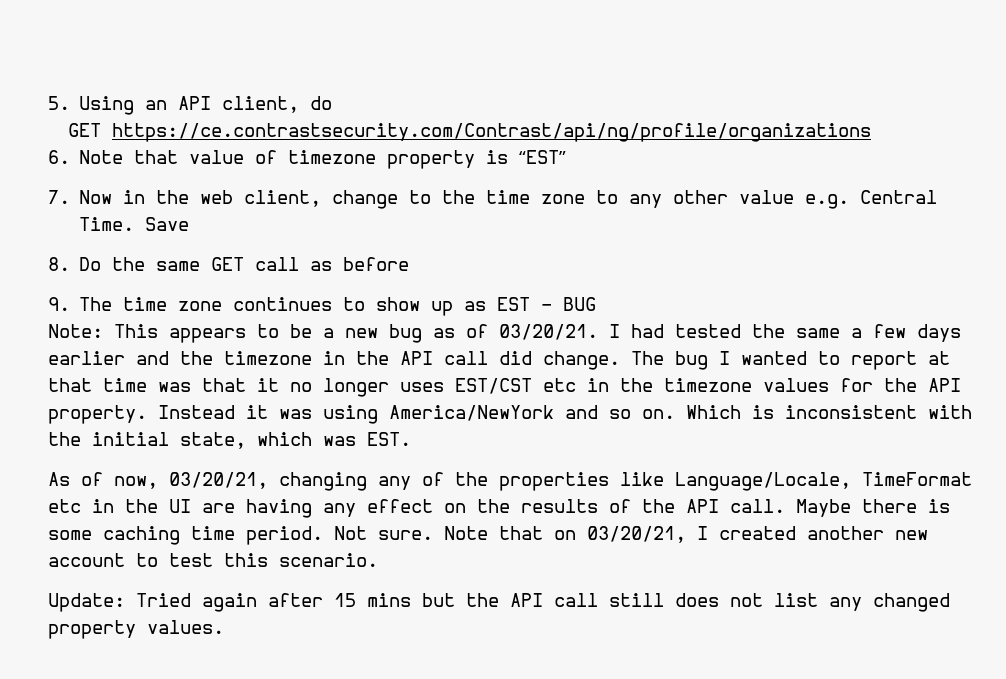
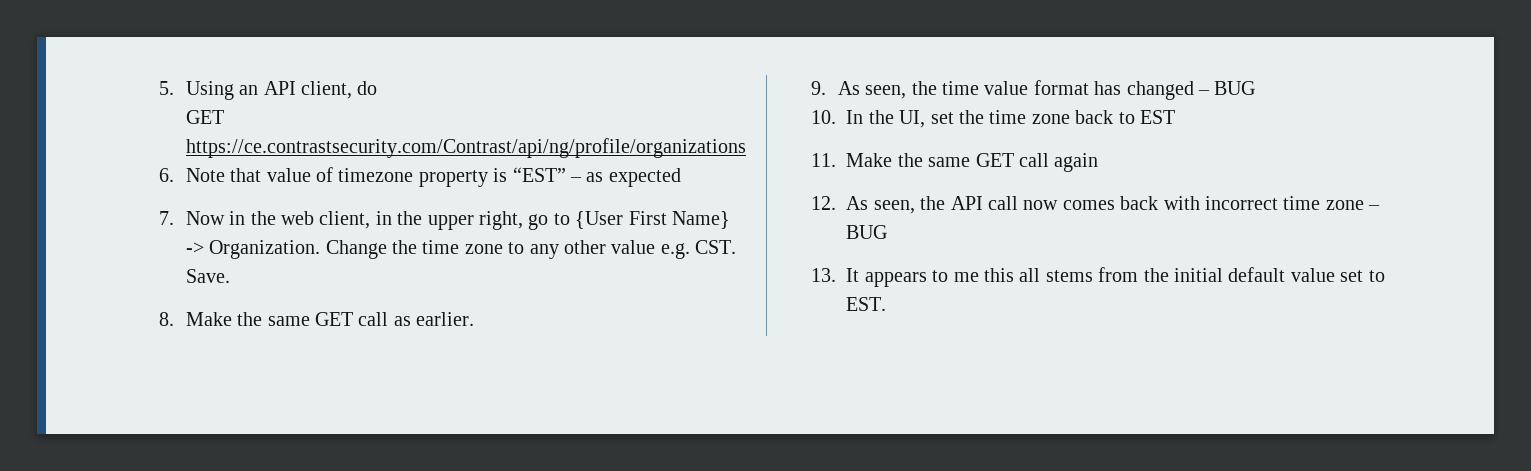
- 6. Note that value of timezone property is “EST”
+ 6. Note that value of timezone property is “EST” – as expected
- 7. Now in the web client, change to the time zone to any other value e.g. Central Time. Save
+ 7. Now in the web client, in the upper right, go to {User First Name} -> Organization. Change the time zone to any other value e.g. CST. Save.
- 8. Do the same GET call as before
+ 8. Make the same GET call as earlier.
- 9. The time zone continues to show up as EST – BUG
- Note: This appears to be a new bug as of 03/20/21. I had tested the same a few days earlier and the timezone in the API call did change. The bug I wanted to report at that time was that it no longer uses EST/CST etc in the timezone values for the API property. Instead it was using America/NewYork and so on. Which is inconsistent with the initial state, which was EST.
- As of now, 03/20/21, changing any of the properties like Language/Locale, TimeFormat etc in the UI are having any effect on the results of the API call. Maybe there is some caching time period. Not sure. Note that on 03/20/21, I created another new account to test this scenario.
- Update: Tried again after 15 mins but the API call still does not list any changed property values.
+ 9. As seen, the time value format has changed – BUG
+ 10. In the UI, set the time zone back to EST
+ 11. Make the same GET call again
+ 12. As seen, the API call now comes back with incorrect time zone – BUG
+ 13. It appears to me this all stems from the initial default value set to EST.

